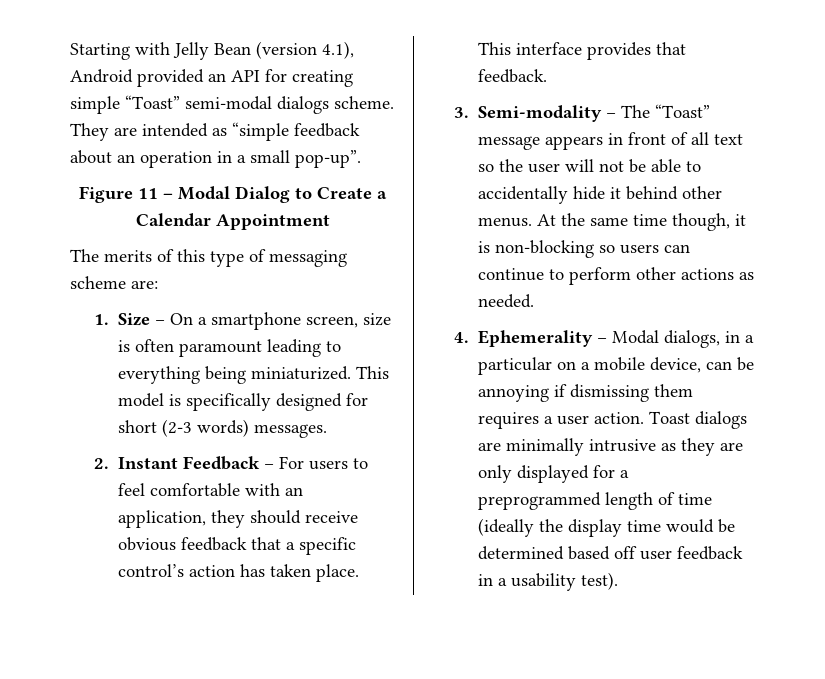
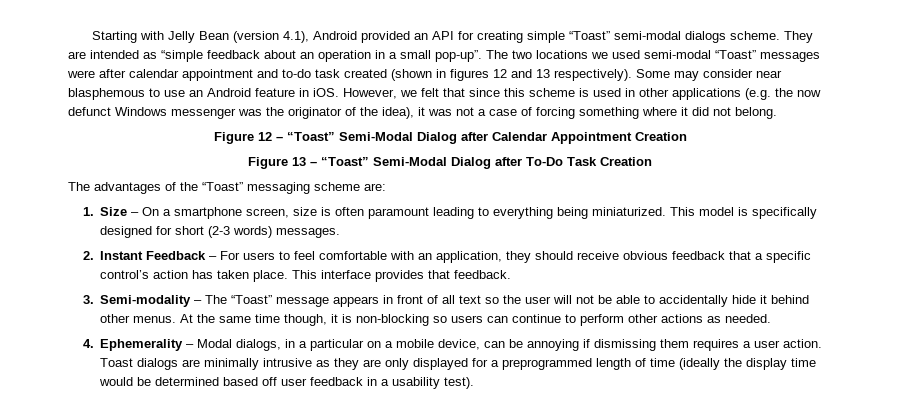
- They are intended as “simple feedback about an operation in a small pop-up”.
- Figure 11 – Modal Dialog to Create a Calendar Appointment
- The merits of this type of messaging scheme are:
+ They are intended as “simple feedback about an operation in a small pop-up”. The two locations we used semi-modal “Toast” messages were after calendar appointment and to-do task created (shown in figures 12 and 13 respectively). Some may consider near blasphemous to use an Android feature in iOS. However, we felt that since this scheme is used in other applications (e.g. the now defunct Windows messenger was the originator of the idea), it was not a case of forcing something where it did not belong.
+ Figure 12 – “Toast” Semi-Modal Dialog after Calendar Appointment Creation
+ Figure 13 – “Toast” Semi-Modal Dialog after To-Do Task Creation
+ The advantages of the “Toast” messaging scheme are:

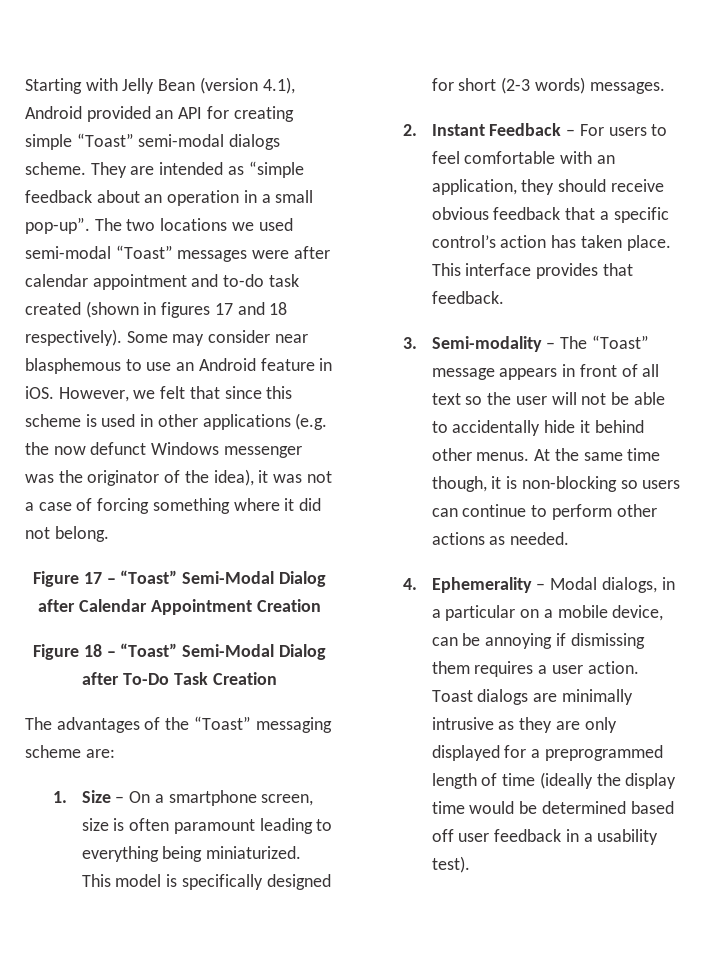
- The two locations we used semi-modal “Toast” messages were after calendar appointment and to-do task created (shown in figures 12 and 13 respectively).
+ The two locations we used semi-modal “Toast” messages were after calendar appointment and to-do task created (shown in figures 17 and 18 respectively).
- Figure 12 – “Toast” Semi-Modal Dialog after Calendar Appointment Creation
+ Figure 17 – “Toast” Semi-Modal Dialog after Calendar Appointment Creation
- Figure 13 – “Toast” Semi-Modal Dialog after To-Do Task Creation
+ Figure 18 – “Toast” Semi-Modal Dialog after To-Do Task Creation

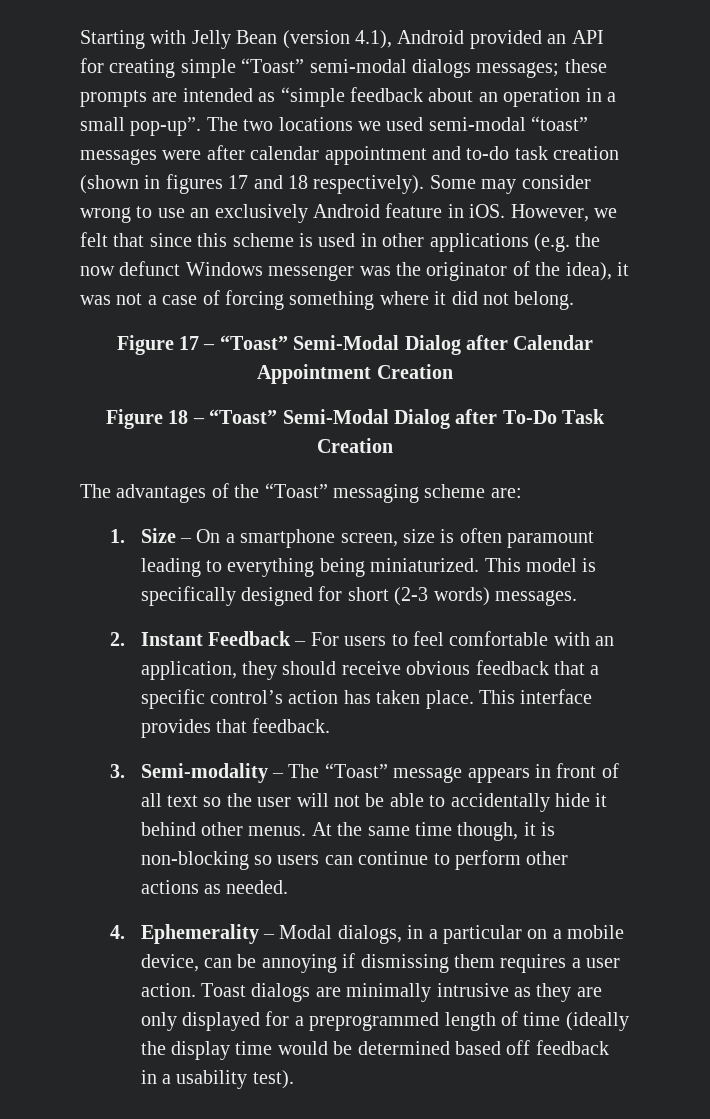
- Starting with Jelly Bean (version 4.1), Android provided an API for creating simple “Toast” semi-modal dialogs scheme. They are intended as “simple feedback about an operation in a small pop-up”.
+ Starting with Jelly Bean (version 4.1), Android provided an API for creating simple “Toast” semi-modal dialogs messages; these prompts are intended as “simple feedback about an operation in a small pop-up”.
- The two locations we used semi-modal “Toast” messages were after calendar appointment and to-do task created (shown in figures 17 and 18 respectively).
+ The two locations we used semi-modal “toast” messages were after calendar appointment and to-do task creation (shown in figures 17 and 18 respectively).
- Some may consider near blasphemous to use an Android feature in iOS.
+ Some may consider wrong to use an exclusively Android feature in iOS.
- Toast dialogs are minimally intrusive as they are only displayed for a preprogrammed length of time (ideally the display time would be determined based off user feedback in a usability test).
+ Toast dialogs are minimally intrusive as they are only displayed for a preprogrammed length of time (ideally the display time would be determined based off feedback in a usability test).

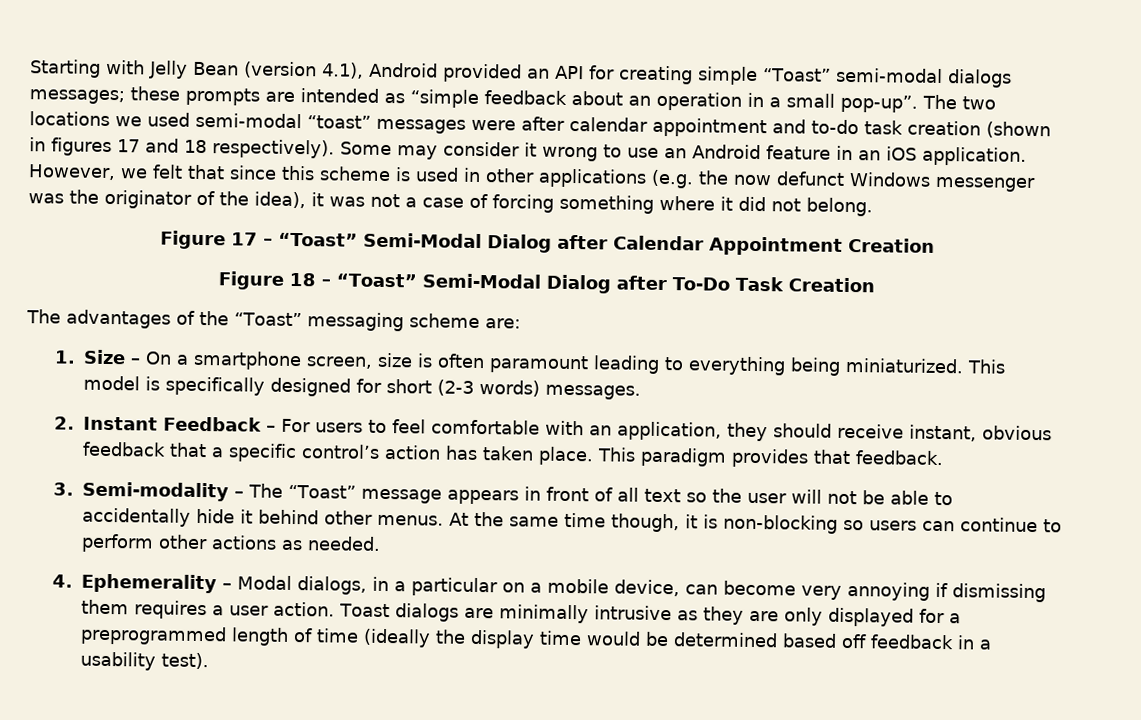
- Some may consider wrong to use an exclusively Android feature in iOS.
+ Some may consider it wrong to use an Android feature in an iOS application.
- 2. Instant Feedback – For users to feel comfortable with an application, they should receive obvious feedback that a specific control’s action has taken place.
+ 2. Instant Feedback – For users to feel comfortable with an application, they should receive instant, obvious feedback that a specific control’s action has taken place.
- This interface provides that feedback.
+ This paradigm provides that feedback.
- 4. Ephemerality – Modal dialogs, in a particular on a mobile device, can be annoying if dismissing them requires a user action.
+ 4. Ephemerality – Modal dialogs, in a particular on a mobile device, can become very annoying if dismissing them requires a user action.

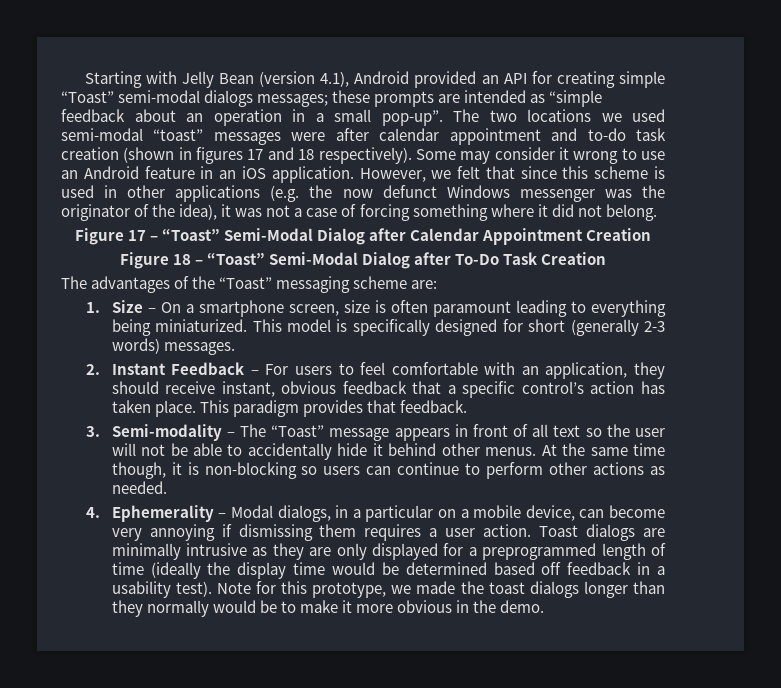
- This model is specifically designed for short (2-3 words) messages.
+ This model is specifically designed for short (generally 2-3 words) messages.
+ Note for this prototype, we made the toast dialogs longer than they normally would be to make it more obvious in the demo.

